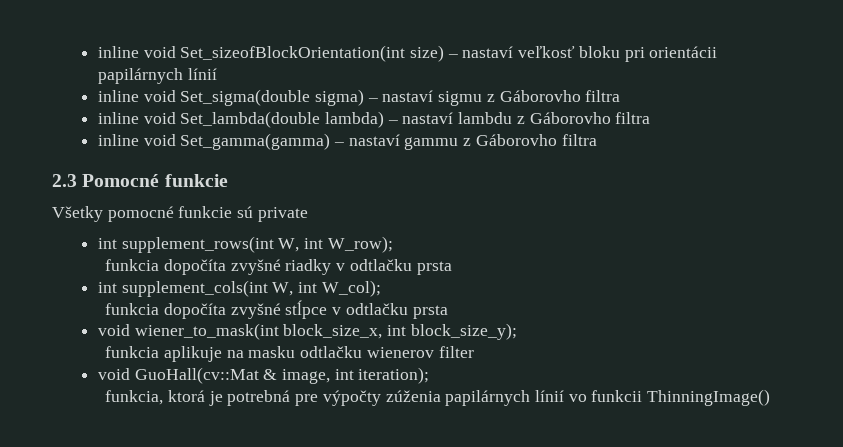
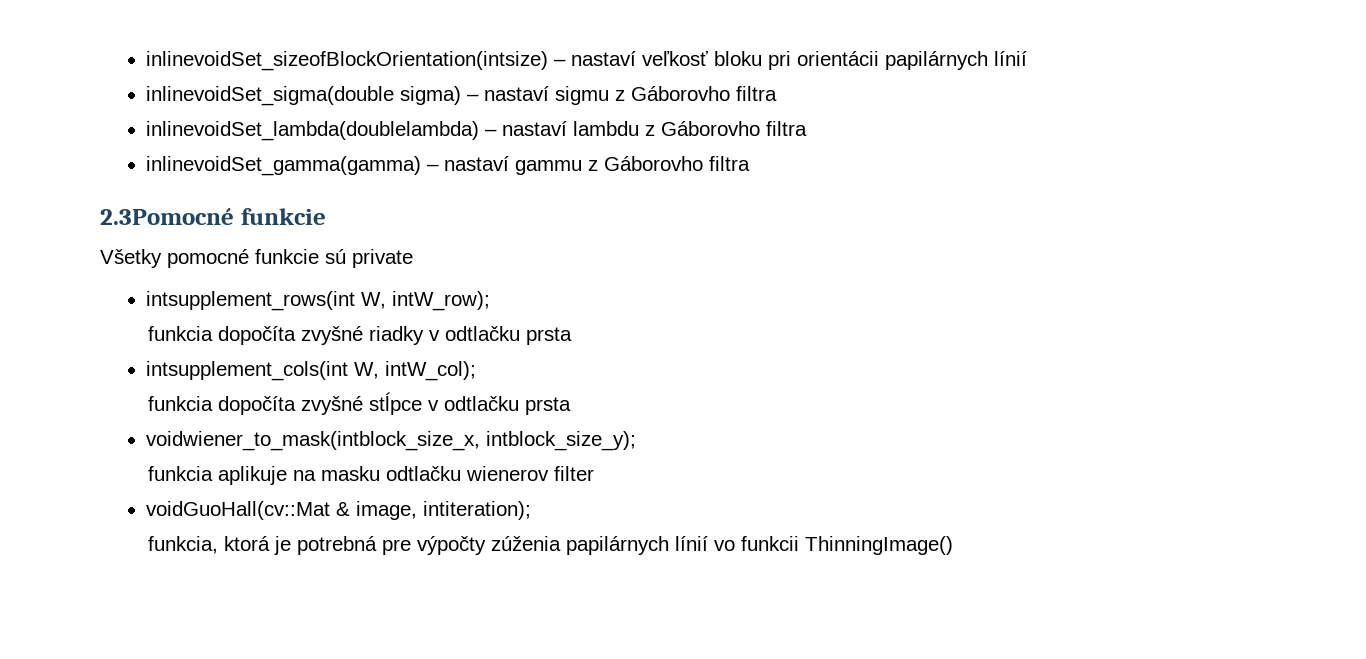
- inline void Set_sizeofBlockOrientation(int size) – nastaví veľkosť bloku pri orientácii papilárnych línií
+ inlinevoidSet_sizeofBlockOrientation(intsize) – nastaví veľkosť bloku pri orientácii papilárnych línií
- inline void Set_sigma(double sigma) – nastaví sigmu z Gáborovho filtra
+ inlinevoidSet_sigma(double sigma) – nastaví sigmu z Gáborovho filtra
- inline void Set_lambda(double lambda) – nastaví lambdu z Gáborovho filtra
+ inlinevoidSet_lambda(doublelambda) – nastaví lambdu z Gáborovho filtra
- inline void Set_gamma(gamma) – nastaví gammu z Gáborovho filtra
+ inlinevoidSet_gamma(gamma) – nastaví gammu z Gáborovho filtra
- 2.3 Pomocné funkcie
+ 2.3Pomocné funkcie
- int supplement_rows(int W, int W_row);
+ intsupplement_rows(int W, intW_row);
- int supplement_cols(int W, int W_col);
+ intsupplement_cols(int W, intW_col);
- void wiener_to_mask(int block_size_x, int block_size_y);
+ voidwiener_to_mask(intblock_size_x, intblock_size_y);
- void GuoHall(cv::Mat & image, int iteration);
+ voidGuoHall(cv::Mat & image, intiteration);

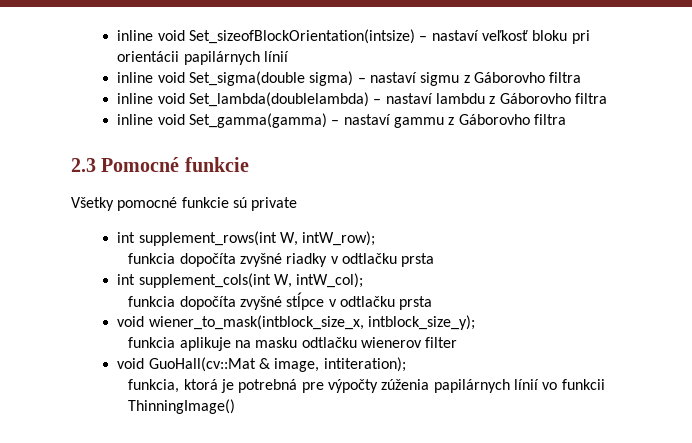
- inlinevoidSet_sizeofBlockOrientation(intsize) – nastaví veľkosť bloku pri orientácii papilárnych línií
+ inline void Set_sizeofBlockOrientation(intsize) – nastaví veľkosť bloku pri orientácii papilárnych línií
- inlinevoidSet_sigma(double sigma) – nastaví sigmu z Gáborovho filtra
+ inline void Set_sigma(double sigma) – nastaví sigmu z Gáborovho filtra
- inlinevoidSet_lambda(doublelambda) – nastaví lambdu z Gáborovho filtra
+ inline void Set_lambda(doublelambda) – nastaví lambdu z Gáborovho filtra
- inlinevoidSet_gamma(gamma) – nastaví gammu z Gáborovho filtra
+ inline void Set_gamma(gamma) – nastaví gammu z Gáborovho filtra
- 2.3Pomocné funkcie
+ 2.3 Pomocné funkcie
- intsupplement_rows(int W, intW_row);
+ int supplement_rows(int W, intW_row);
- intsupplement_cols(int W, intW_col);
+ int supplement_cols(int W, intW_col);
- voidwiener_to_mask(intblock_size_x, intblock_size_y);
+ void wiener_to_mask(intblock_size_x, intblock_size_y);
- voidGuoHall(cv::Mat & image, intiteration);
+ void GuoHall(cv::Mat & image, intiteration);

